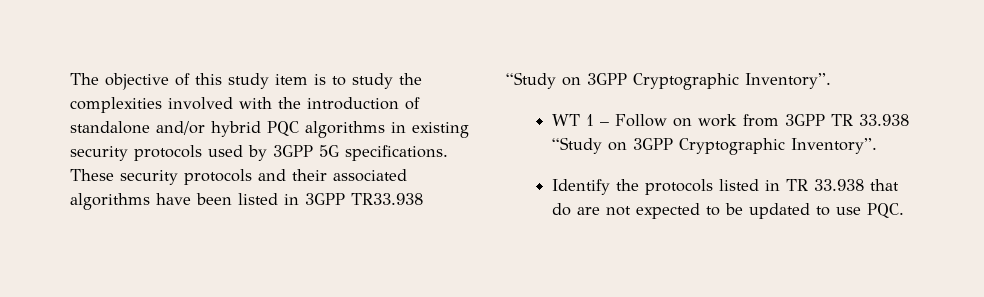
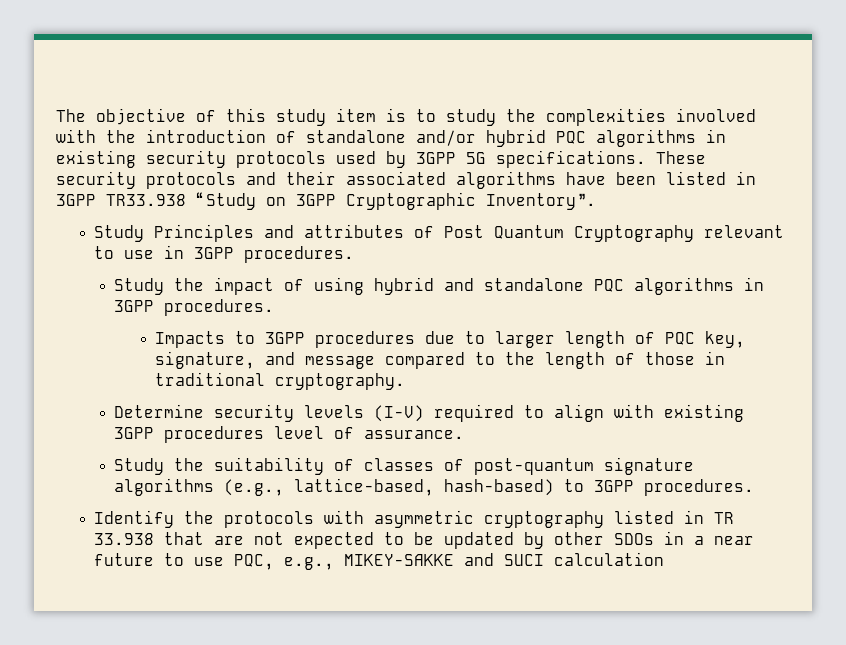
- WT 1 – Follow on work from 3GPP TR 33.938 “Study on 3GPP Cryptographic Inventory”.
+ Study Principles and attributes of Post Quantum Cryptography relevant to use in 3GPP procedures.
+ Study the impact of using hybrid and standalone PQC algorithms in 3GPP procedures.
+ Impacts to 3GPP procedures due to larger length of PQC key, signature, and message compared to the length of those in traditional cryptography.
+ Determine security levels (I-V) required to align with existing 3GPP procedures level of assurance.
+ Study the suitability of classes of post-quantum signature algorithms (e.g., lattice-based, hash-based) to 3GPP procedures.
- Identify the protocols listed in TR 33.938 that do are not expected to be updated to use PQC.
+ Identify the protocols with asymmetric cryptography listed in TR 33.938 that are not expected to be updated by other SDOs in a near future to use PQC, e.g., MIKEY-SAKKE and SUCI calculation

